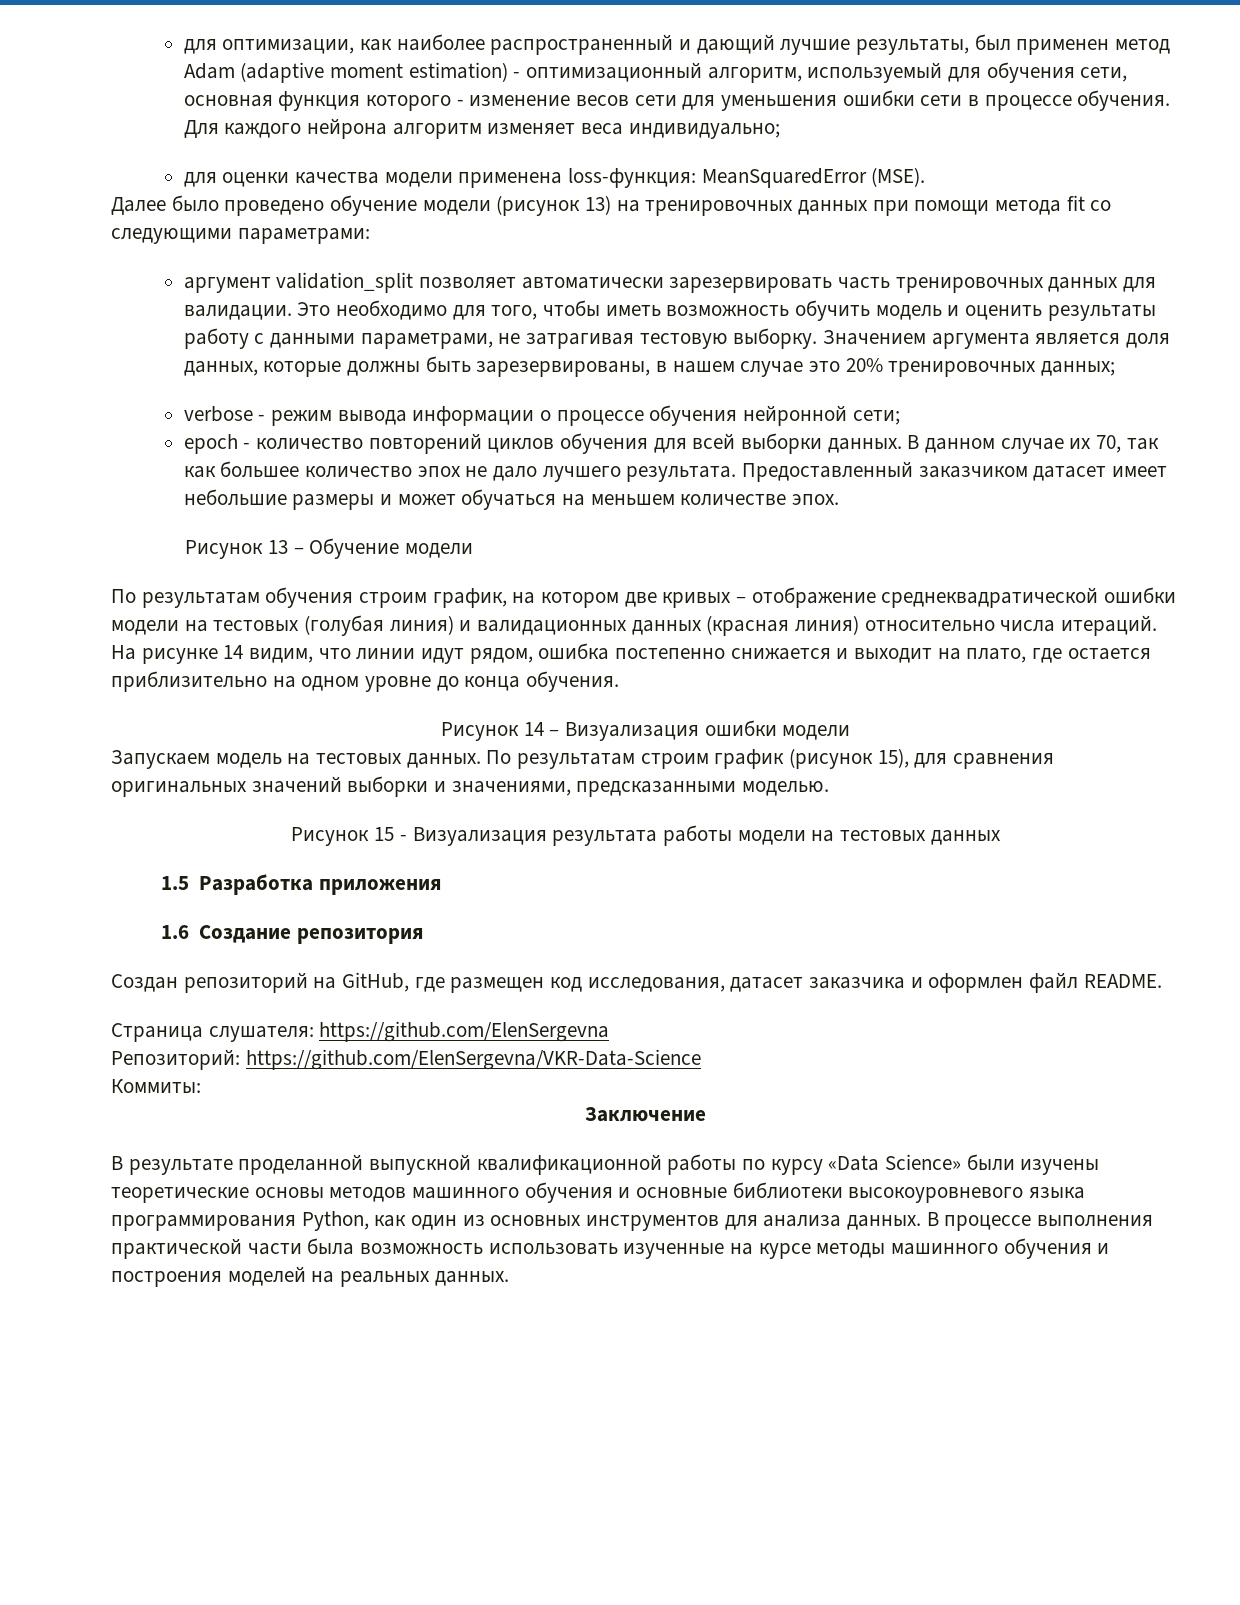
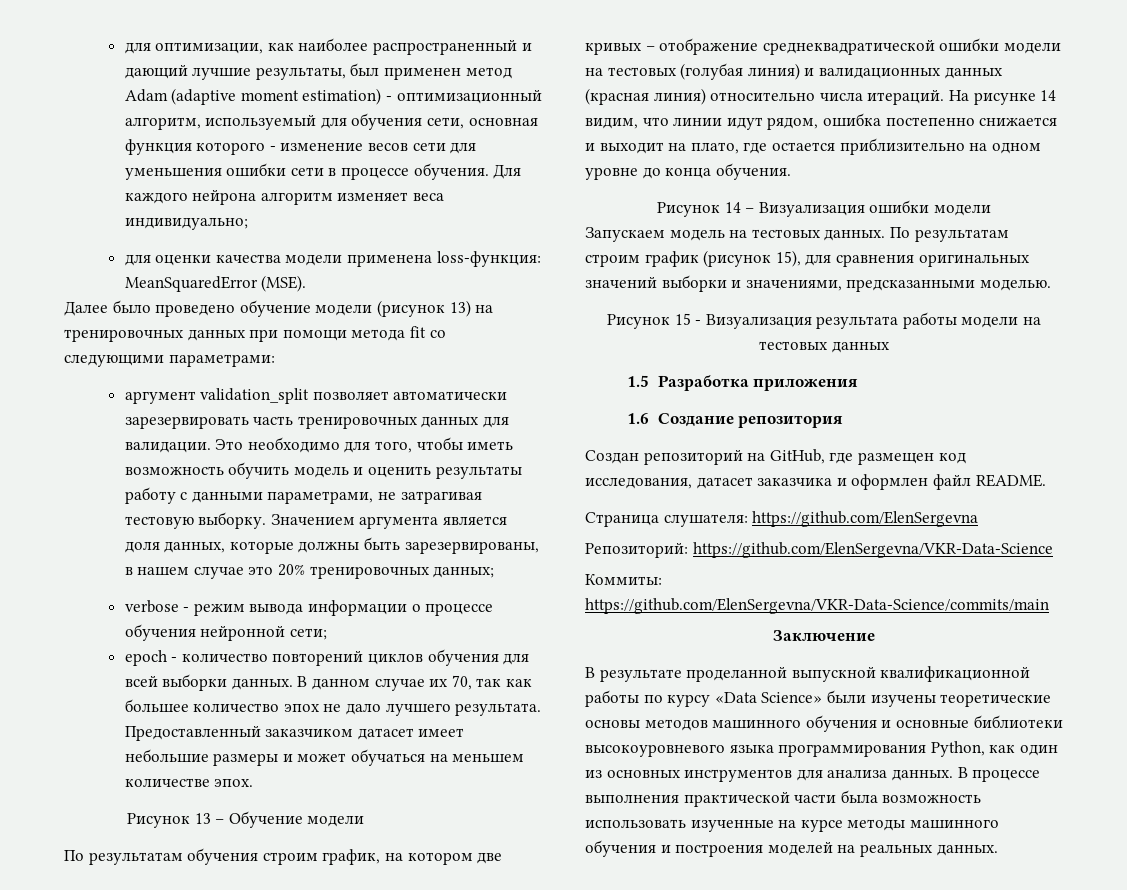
- Коммиты:
+ Коммиты: https://github.com/ElenSergevna/VKR-Data-Science/commits/main

